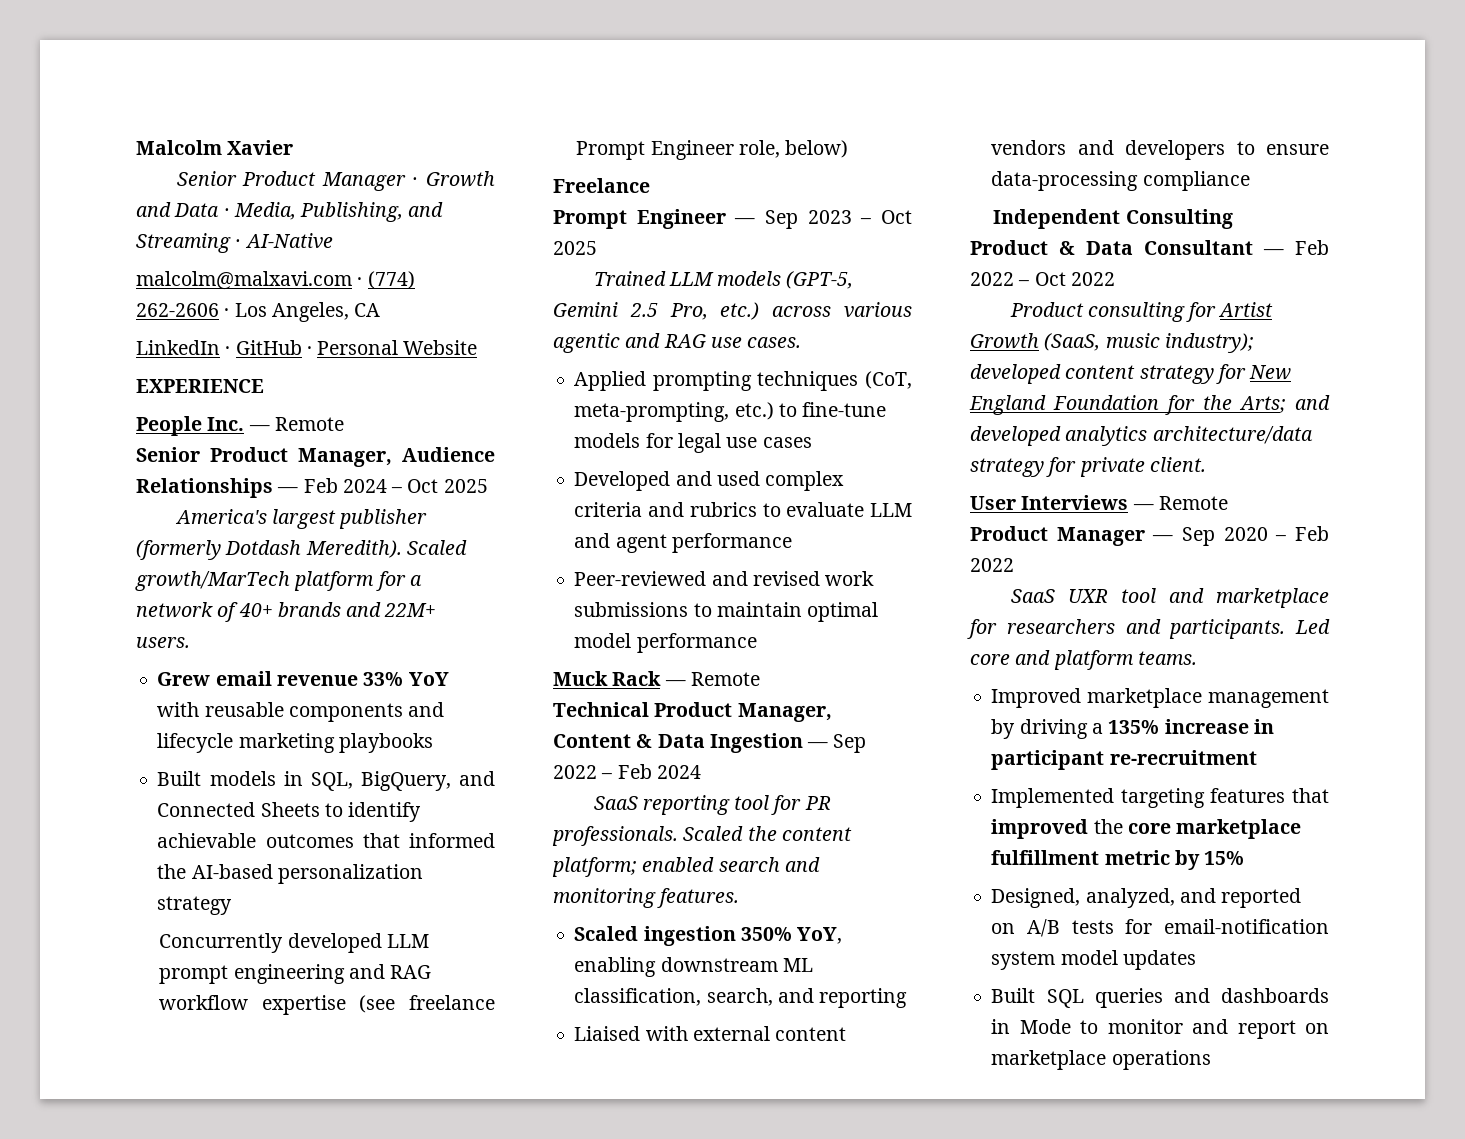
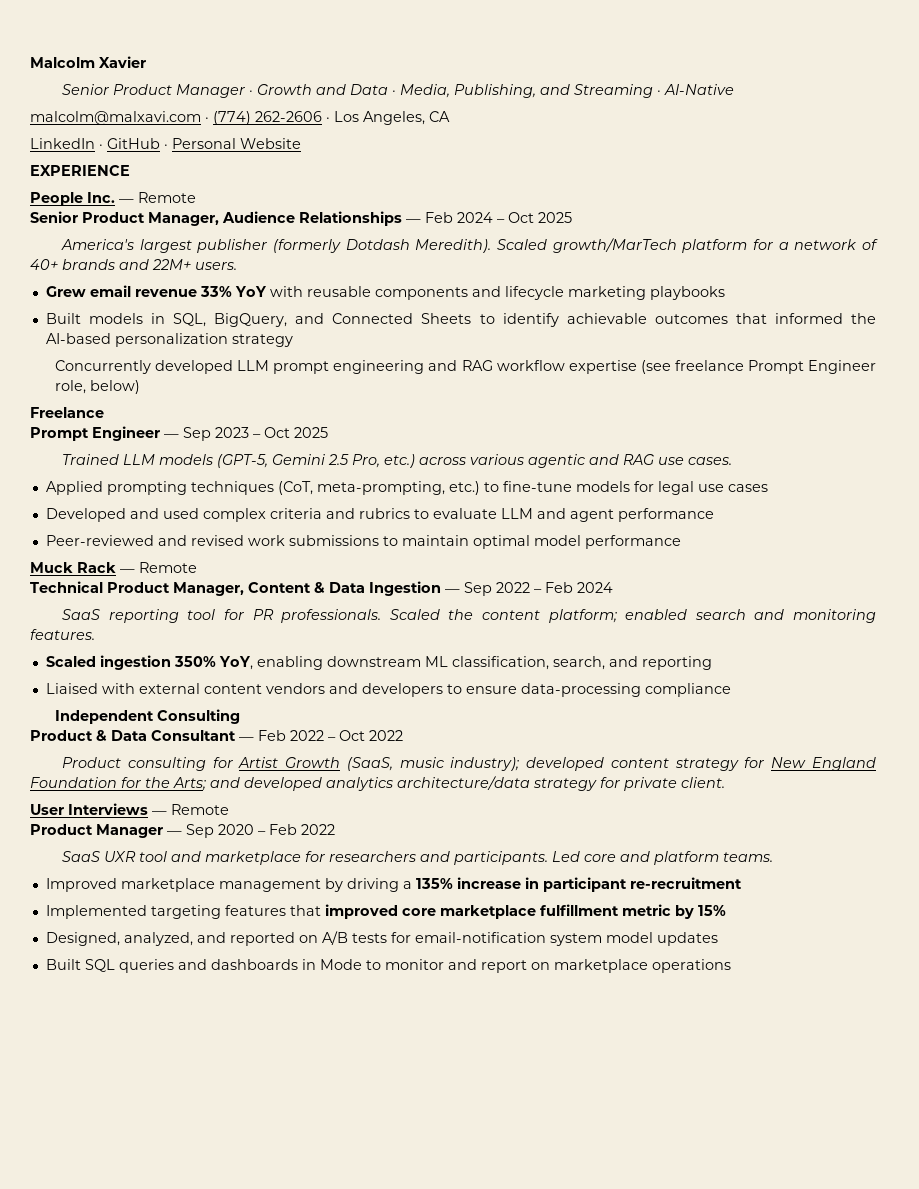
- Implemented targeting features that improved the core marketplace fulfillment metric by 15%
+ Implemented targeting features that improved core marketplace fulfillment metric by 15%

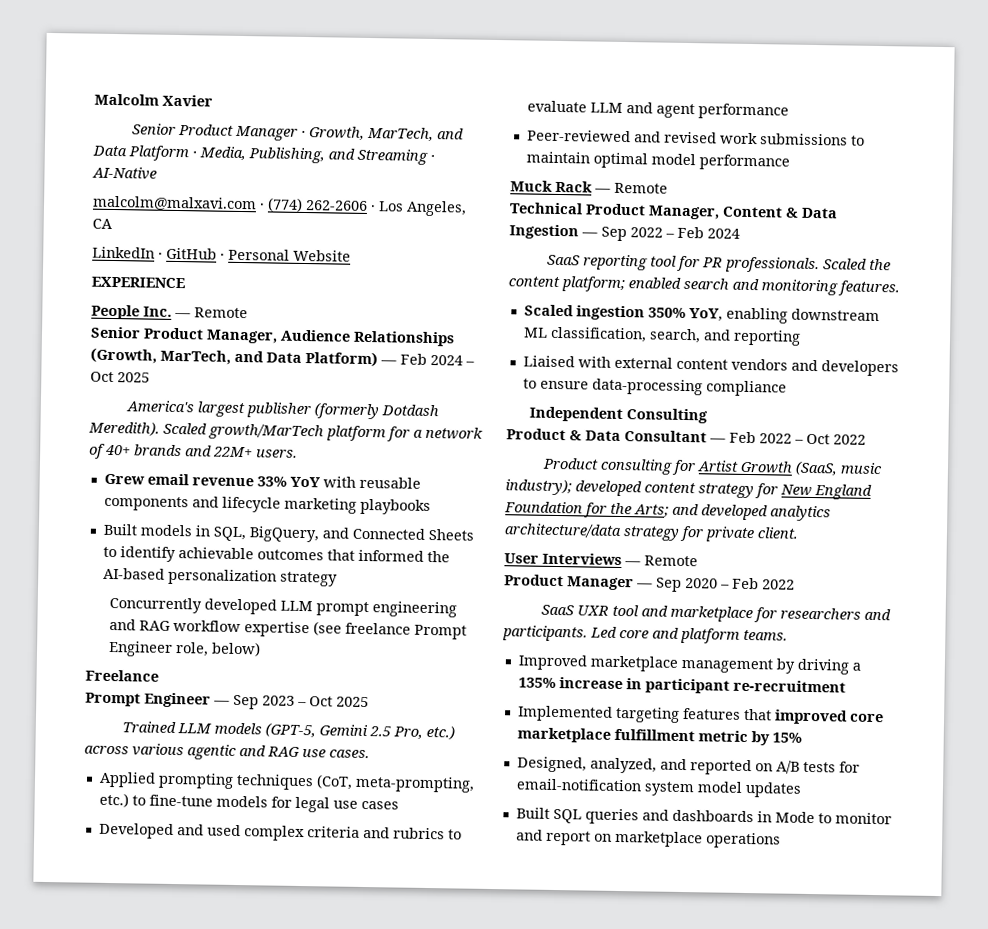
- Senior Product Manager · Growth and Data · Media, Publishing, and Streaming · AI-Native
+ Senior Product Manager · Growth, MarTech, and Data Platform · Media, Publishing, and Streaming · AI-Native
- Senior Product Manager, Audience Relationships — Feb 2024 – Oct 2025
+ Senior Product Manager, Audience Relationships (Growth, MarTech, and Data Platform) — Feb 2024 – Oct 2025

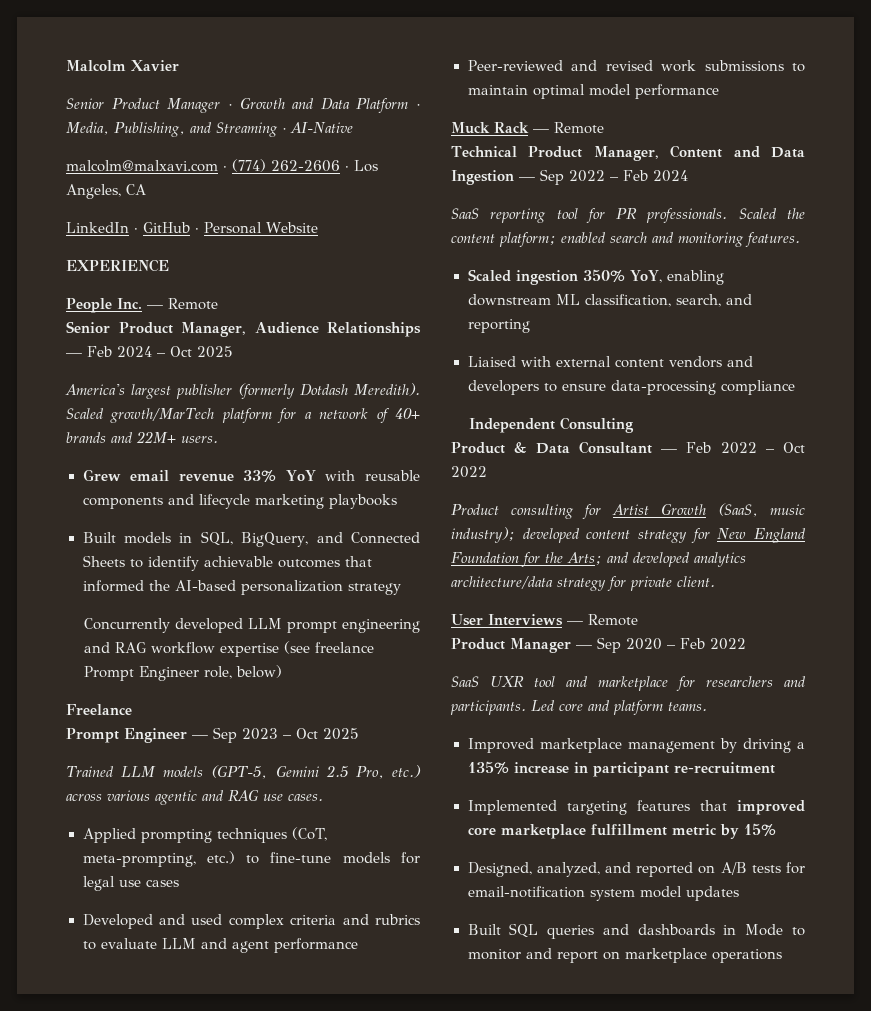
- Senior Product Manager · Growth, MarTech, and Data Platform · Media, Publishing, and Streaming · AI-Native
+ Senior Product Manager · Growth and Data Platform · Media, Publishing, and Streaming · AI-Native
- Senior Product Manager, Audience Relationships (Growth, MarTech, and Data Platform) — Feb 2024 – Oct 2025
+ Senior Product Manager, Audience Relationships — Feb 2024 – Oct 2025
- Technical Product Manager, Content & Data Ingestion — Sep 2022 – Feb 2024
+ Technical Product Manager, Content and Data Ingestion — Sep 2022 – Feb 2024

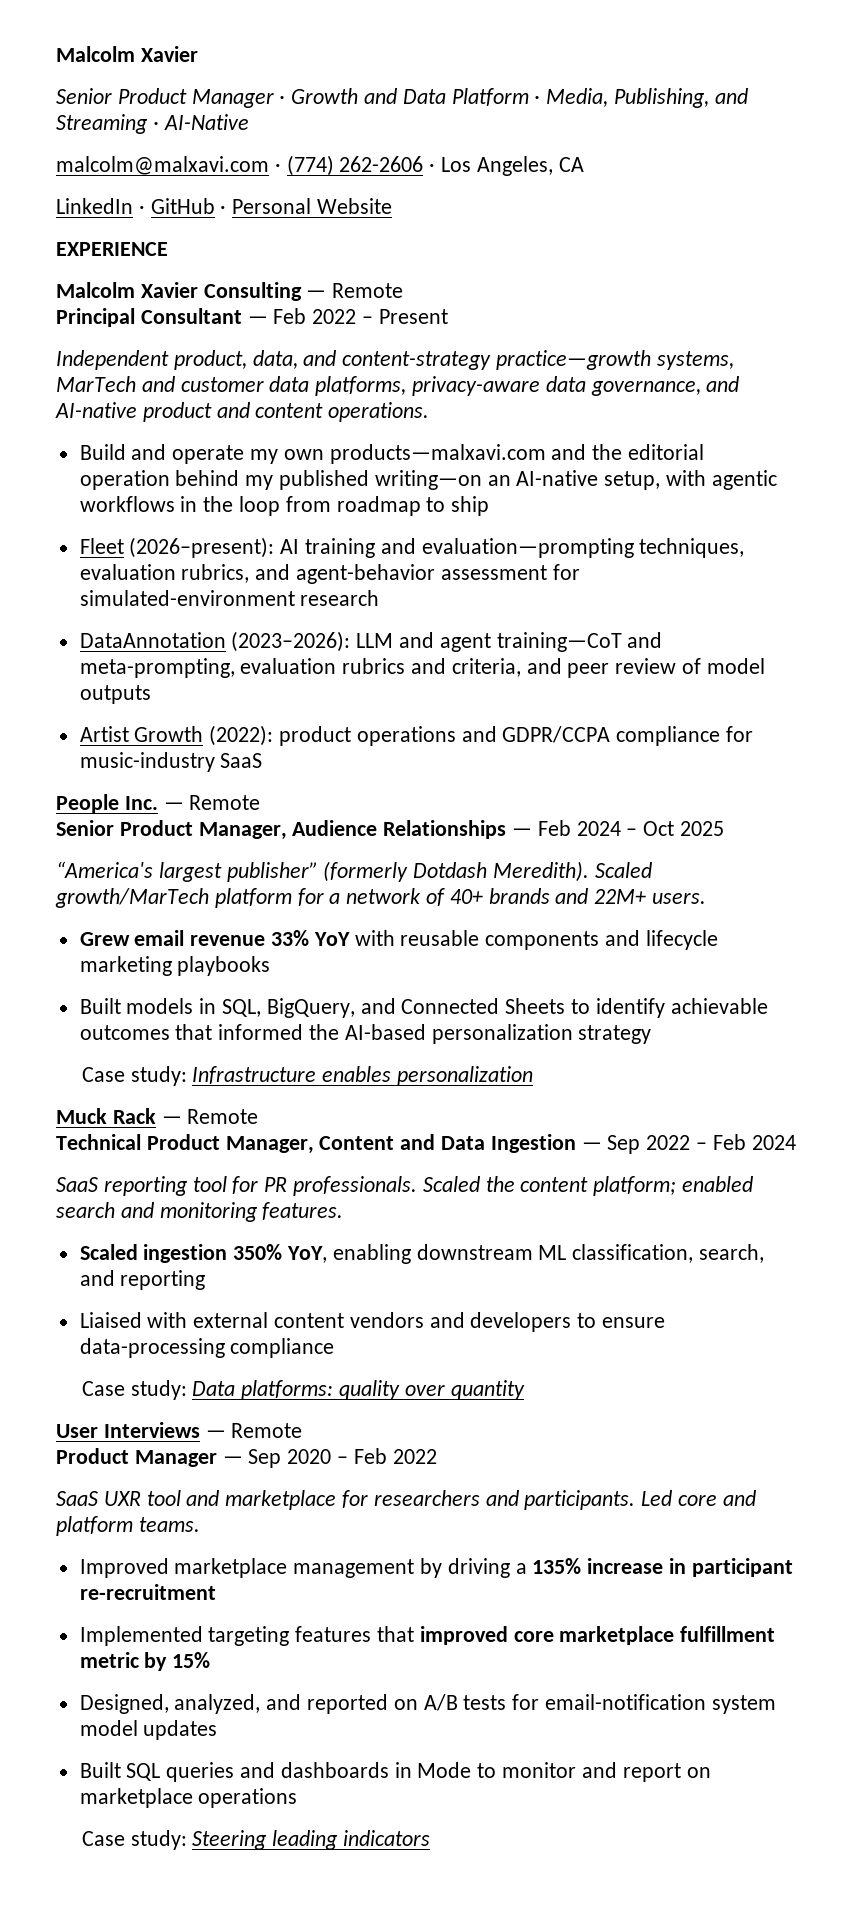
+ Malcolm Xavier Consulting — Remote
+ Principal Consultant — Feb 2022 – Present
+ Independent product, data, and content-strategy practice—growth systems, MarTech and customer data platforms, privacy-aware data governance, and AI-native product and content operations.
+ Build and operate my own products—malxavi.com and the editorial operation behind my published writing—on an AI-native setup, with agentic workflows in the loop from roadmap to ship
+ Fleet (2026–present): AI training and evaluation—prompting techniques, evaluation rubrics, and agent-behavior assessment for simulated-environment research
+ DataAnnotation (2023–2026): LLM and agent training—CoT and meta-prompting, evaluation rubrics and criteria, and peer review of model outputs
+ Artist Growth (2022): product operations and GDPR/CCPA compliance for music-industry SaaS
- America's largest publisher (formerly Dotdash Meredith).
+ “America's largest publisher” (formerly Dotdash Meredith).
- Concurrently developed LLM prompt engineering and RAG workflow expertise (see freelance Prompt Engineer role, below)
- Freelance
- Prompt Engineer — Sep 2023 – Oct 2025
- Trained LLM models (GPT-5, Gemini 2.5 Pro, etc.) across various agentic and RAG use cases.
- Applied prompting techniques (CoT, meta-prompting, etc.) to fine-tune models for legal use cases
- Developed and used complex criteria and rubrics to evaluate LLM and agent performance
- Peer-reviewed and revised work submissions to maintain optimal model performance
+ Case study: Infrastructure enables personalization
- Independent Consulting
- Product & Data Consultant — Feb 2022 – Oct 2022
- Product consulting for Artist Growth (SaaS, music industry); developed content strategy for New England Foundation for the Arts; and developed analytics architecture/data strategy for private client.
+ Case study: Data platforms: quality over quantity
+ Case study: Steering leading indicators

